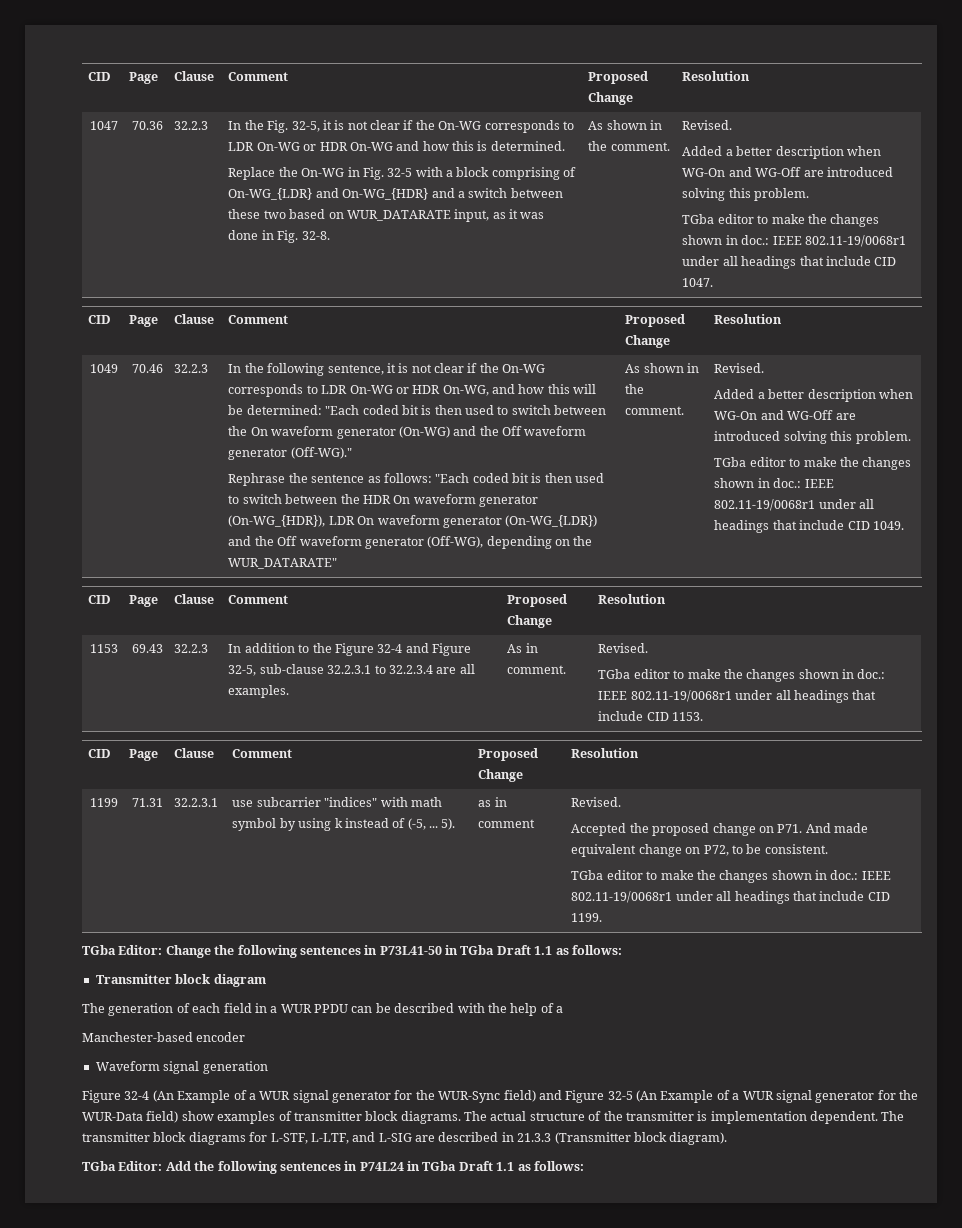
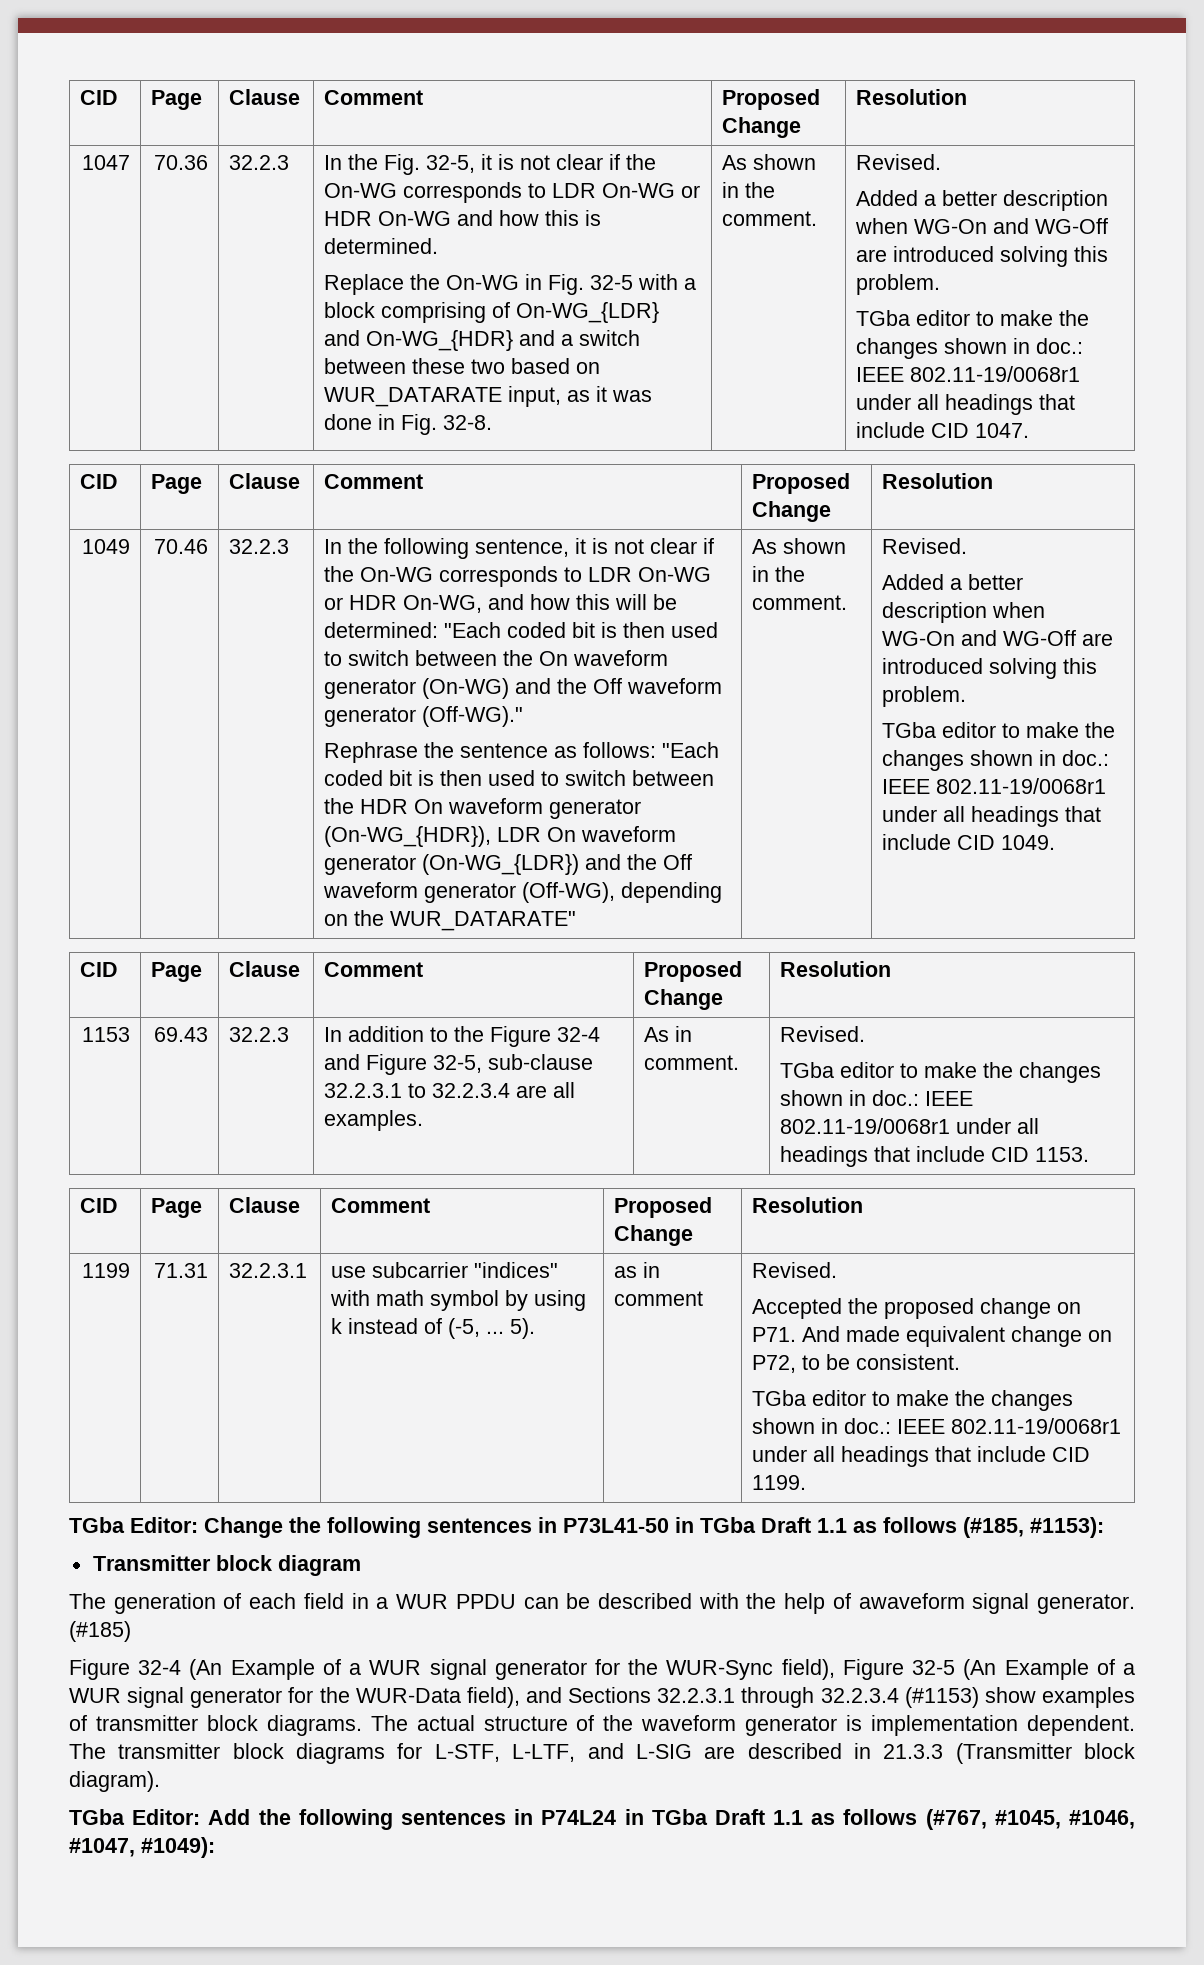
- TGba Editor: Change the following sentences in P73L41-50 in TGba Draft 1.1 as follows:
+ TGba Editor: Change the following sentences in P73L41-50 in TGba Draft 1.1 as follows (#185, #1153):
- The generation of each field in a WUR PPDU can be described with the help of a
- Manchester-based encoder
- Waveform signal generation
+ The generation of each field in a WUR PPDU can be described with the help of awaveform signal generator. (#185)
- Figure 32-4 (An Example of a WUR signal generator for the WUR-Sync field) and Figure 32-5 (An Example of a WUR signal generator for the WUR-Data field) show examples of transmitter block diagrams.
+ Figure 32-4 (An Example of a WUR signal generator for the WUR-Sync field), Figure 32-5 (An Example of a WUR signal generator for the WUR-Data field), and Sections 32.2.3.1 through 32.2.3.4 (#1153) show examples of transmitter block diagrams.
- The actual structure of the transmitter is implementation dependent.
+ The actual structure of the waveform generator is implementation dependent.
- TGba Editor: Add the following sentences in P74L24 in TGba Draft 1.1 as follows:
+ TGba Editor: Add the following sentences in P74L24 in TGba Draft 1.1 as follows (#767, #1045, #1046, #1047, #1049):

